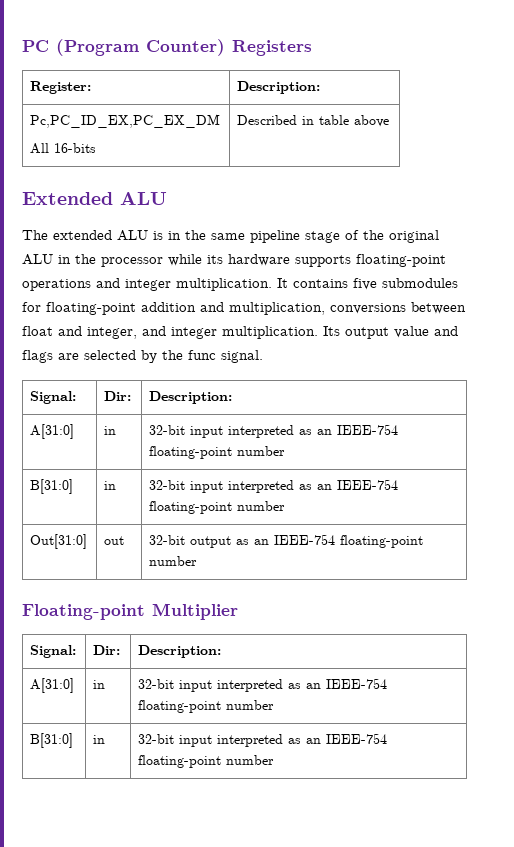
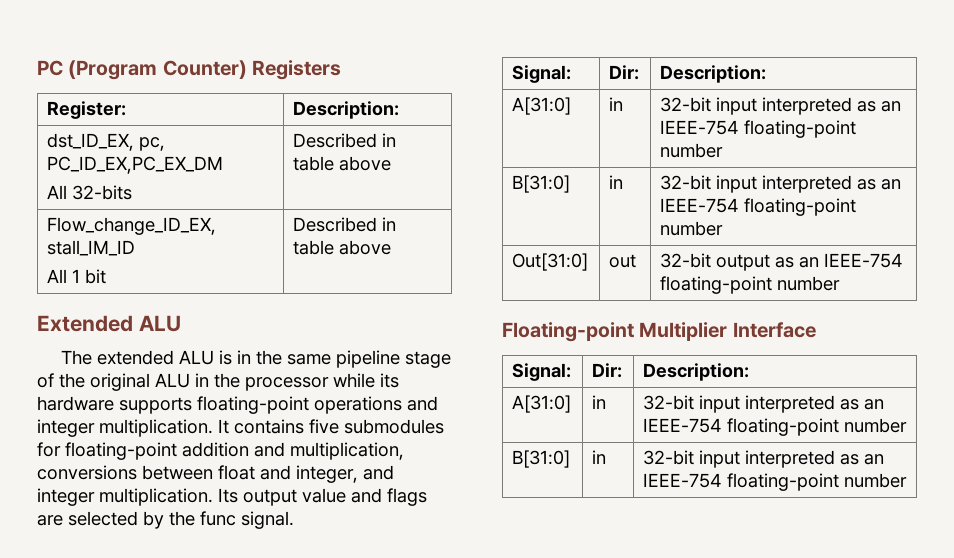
- Pc,PC_ID_EX,PC_EX_DM
- All 16-bits | Described in table above
+ dst_ID_EX, pc, PC_ID_EX,PC_EX_DM
+ All 32-bits | Described in table above
+ Flow_change_ID_EX, stall_IM_ID
+ All 1 bit | Described in table above
- Floating-point Multiplier
+ Floating-point Multiplier Interface

